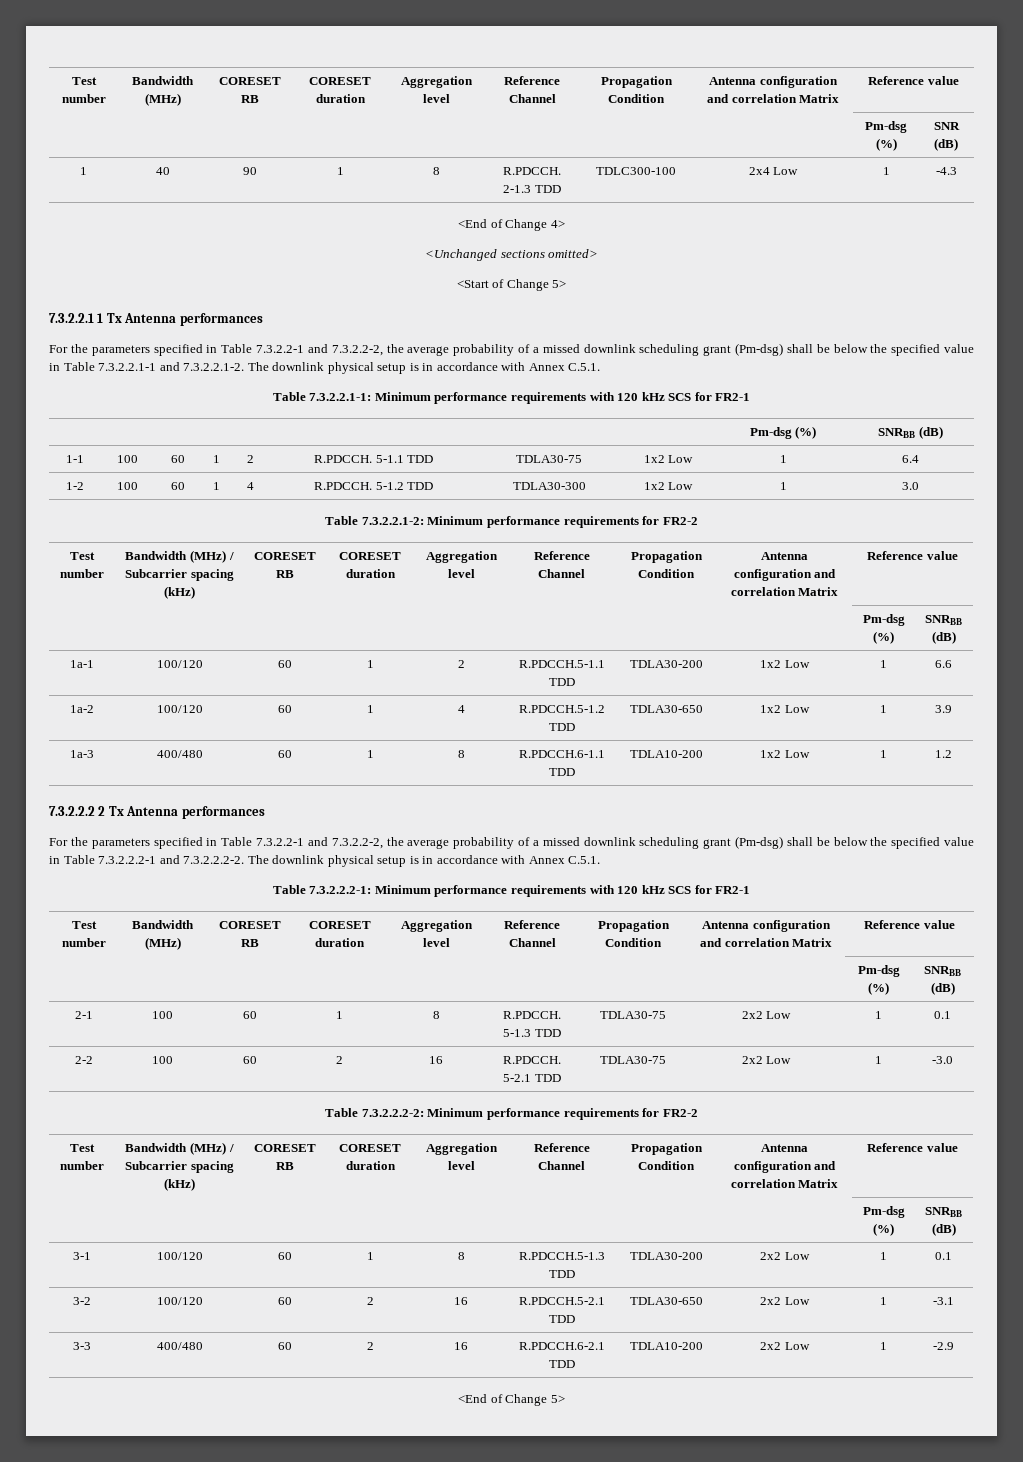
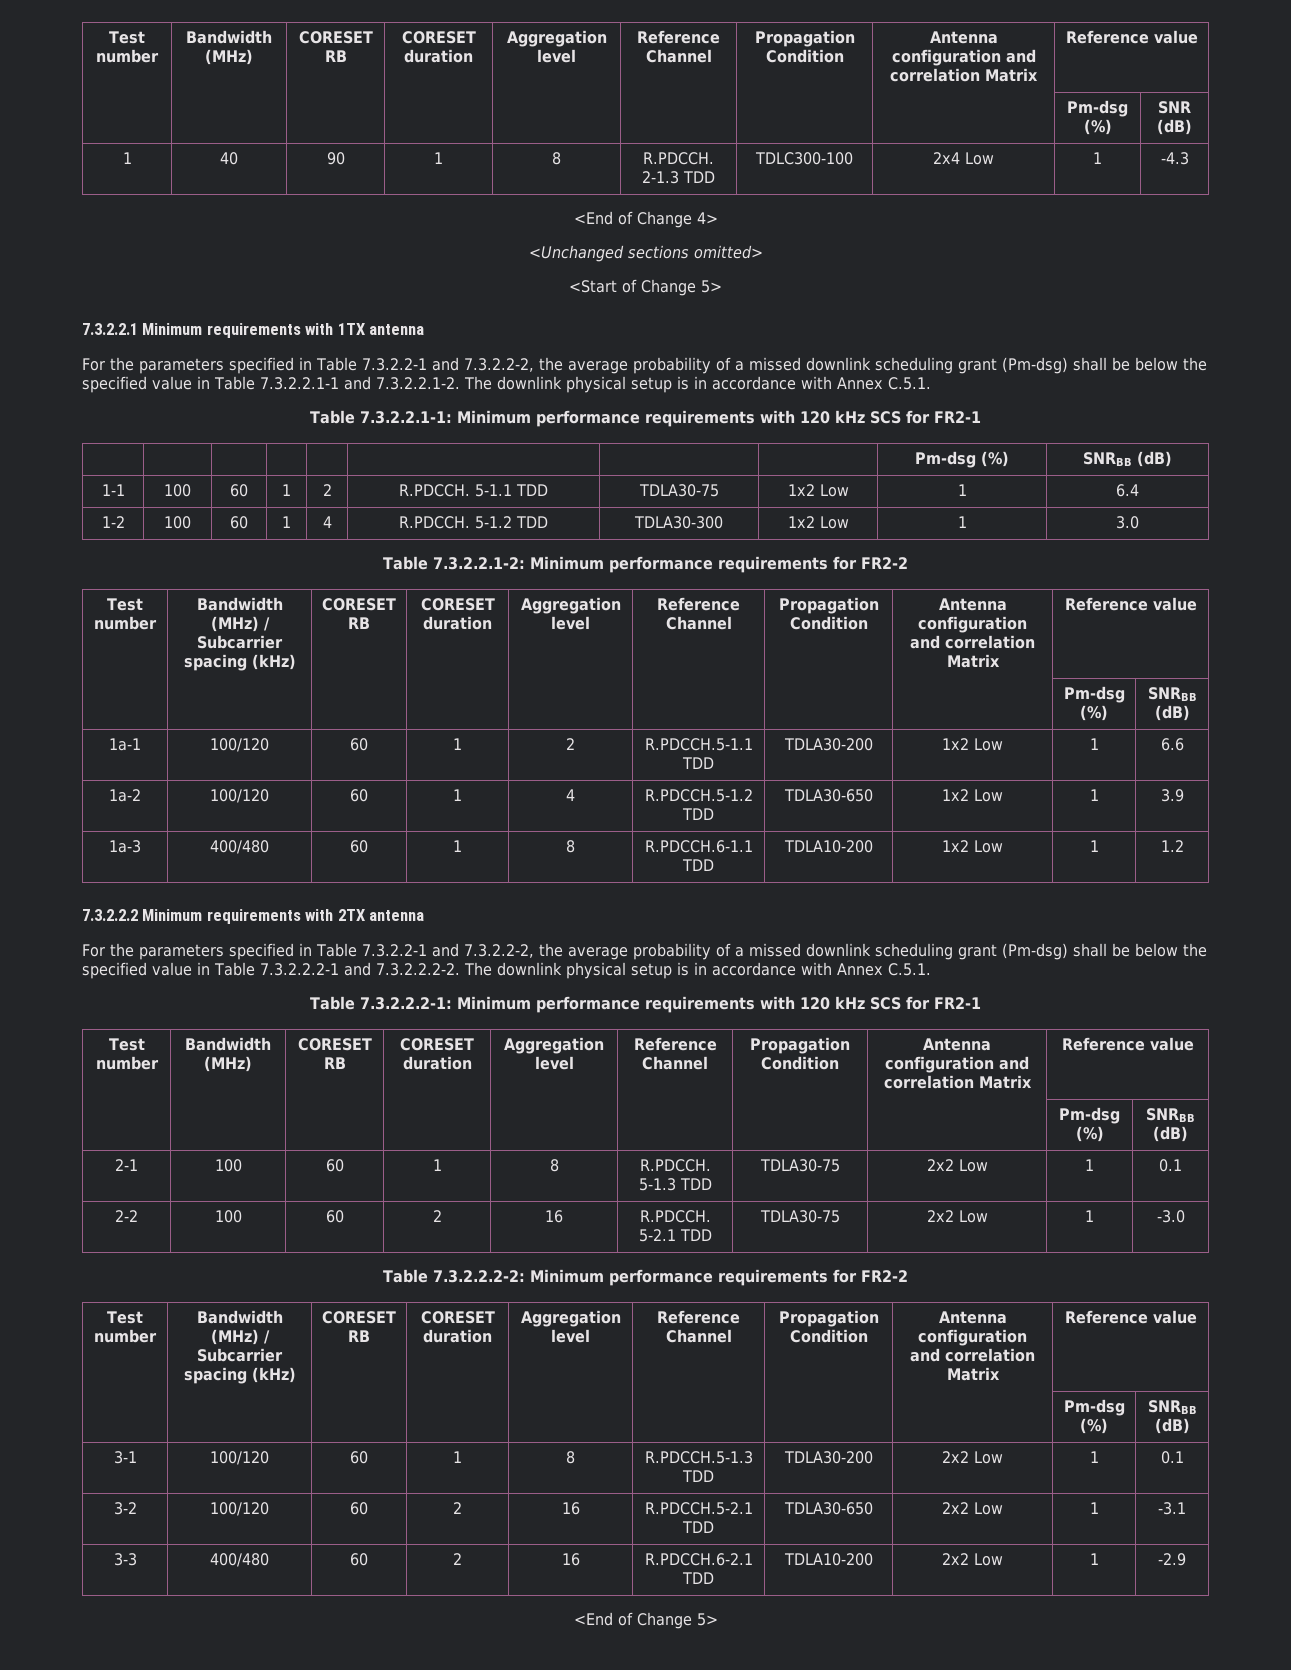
- 7.3.2.2.1 1 Tx Antenna performances
+ 7.3.2.2.1 Minimum requirements with 1TX antenna
- 7.3.2.2.2 2 Tx Antenna performances
+ 7.3.2.2.2 Minimum requirements with 2TX antenna

